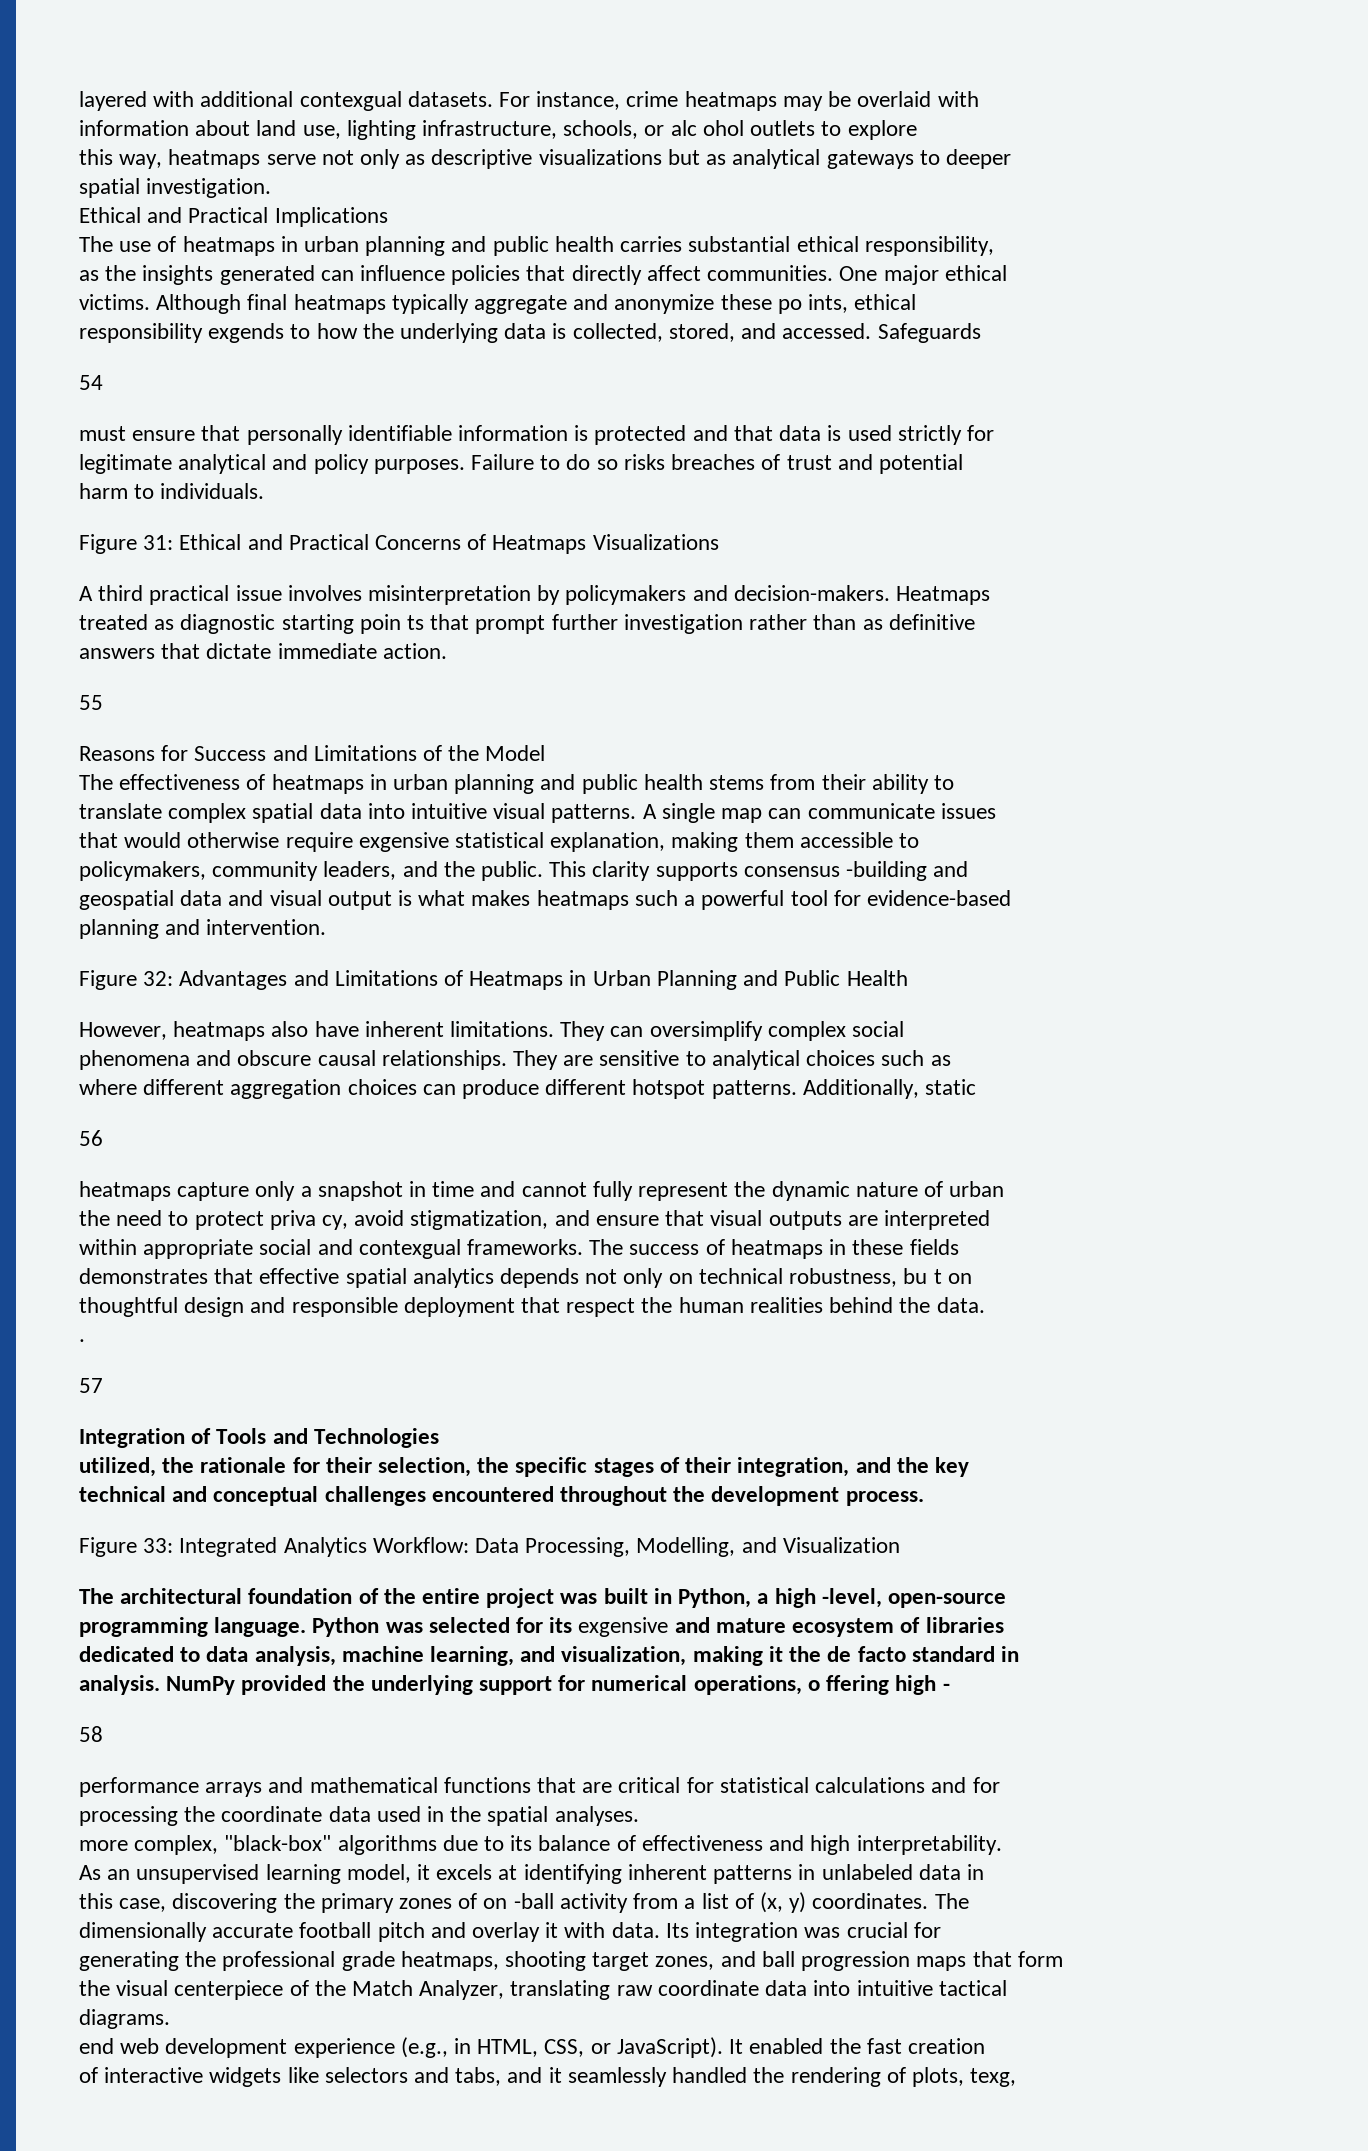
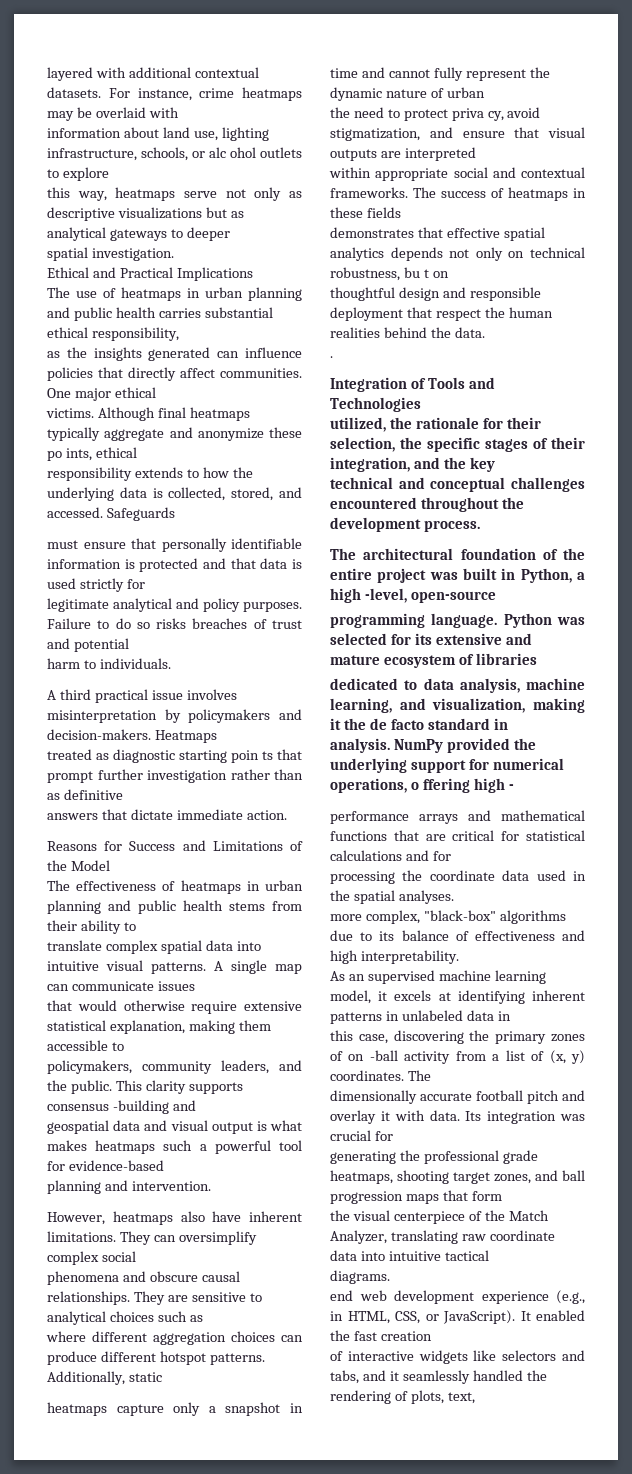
- layered with additional contexgual datasets.
+ layered with additional contextual datasets.
- responsibility exgends to how the underlying data is collected, stored, and accessed.
+ responsibility extends to how the underlying data is collected, stored, and accessed.
- 54
- Figure 31: Ethical and Practical Concerns of Heatmaps Visualizations
- 55
- that would otherwise require exgensive statistical explanation, making them accessible to
+ that would otherwise require extensive statistical explanation, making them accessible to
- Figure 32: Advantages and Limitations of Heatmaps in Urban Planning and Public Health
- 56
- within appropriate social and contexgual frameworks.
+ within appropriate social and contextual frameworks.
- 57
- Figure 33: Integrated Analytics Workflow: Data Processing, Modelling, and Visualization
- Python was selected for its exgensive and mature ecosystem of libraries
+ Python was selected for its extensive and mature ecosystem of libraries
- 58
- As an unsupervised learning model, it excels at identifying inherent patterns in unlabeled data in
+ As an supervised machine learning model, it excels at identifying inherent patterns in unlabeled data in
- of interactive widgets like selectors and tabs, and it seamlessly handled the rendering of plots, texg,
+ of interactive widgets like selectors and tabs, and it seamlessly handled the rendering of plots, text,

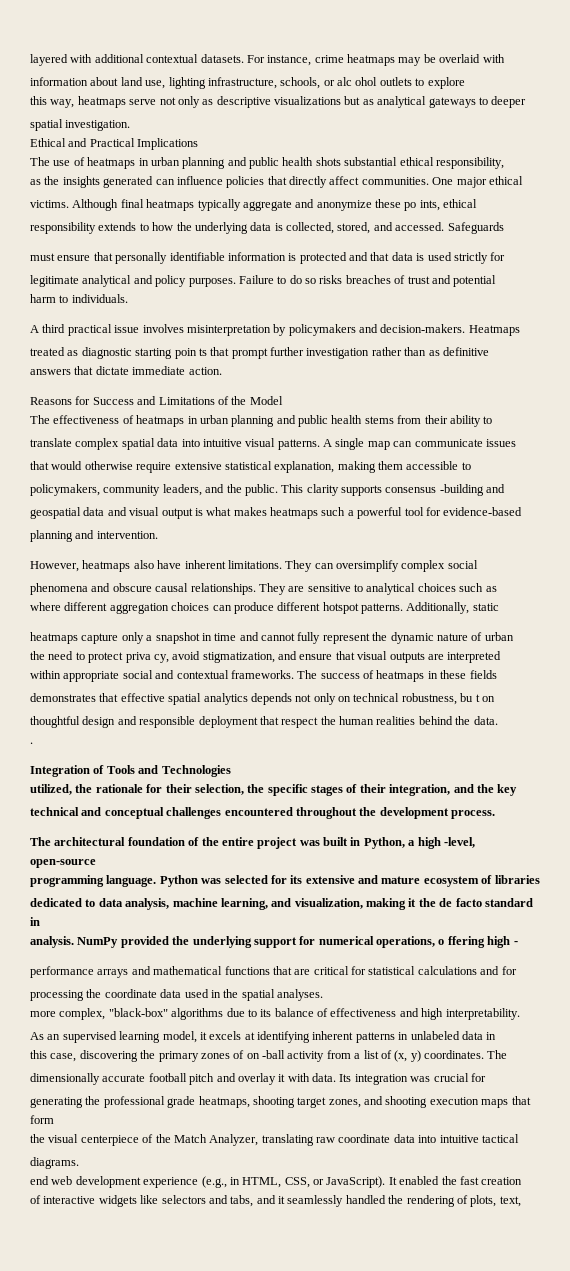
- The use of heatmaps in urban planning and public health carries substantial ethical responsibility,
+ The use of heatmaps in urban planning and public health shots substantial ethical responsibility,
- As an supervised machine learning model, it excels at identifying inherent patterns in unlabeled data in
+ As an supervised learning model, it excels at identifying inherent patterns in unlabeled data in
- generating the professional grade heatmaps, shooting target zones, and ball progression maps that form
+ generating the professional grade heatmaps, shooting target zones, and shooting execution maps that form

